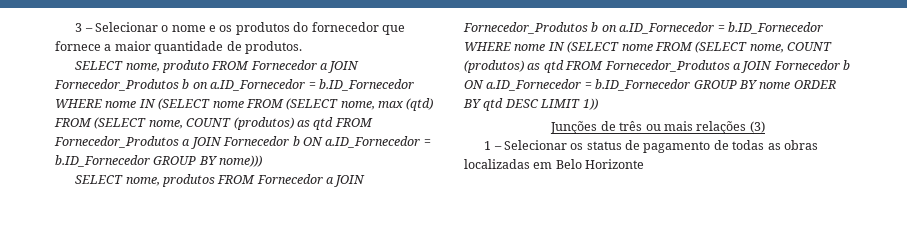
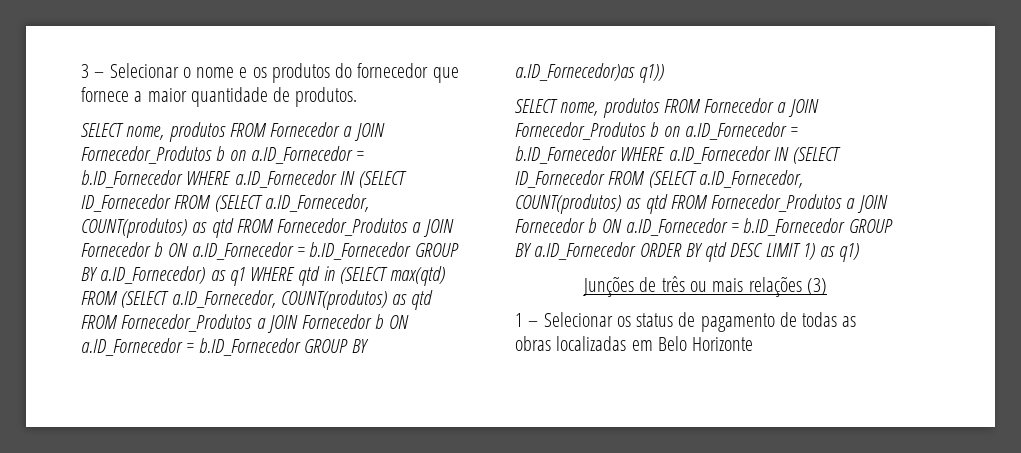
- SELECT nome, produto FROM Fornecedor a JOIN Fornecedor_Produtos b on a.ID_Fornecedor = b.ID_Fornecedor WHERE nome IN (SELECT nome FROM (SELECT nome, max (qtd) FROM (SELECT nome, COUNT (produtos) as qtd FROM Fornecedor_Produtos a JOIN Fornecedor b ON a.ID_Fornecedor = b.ID_Fornecedor GROUP BY nome)))
+ SELECT nome, produtos FROM Fornecedor a JOIN Fornecedor_Produtos b on a.ID_Fornecedor = b.ID_Fornecedor WHERE a.ID_Fornecedor IN (SELECT ID_Fornecedor FROM (SELECT a.ID_Fornecedor, COUNT(produtos) as qtd FROM Fornecedor_Produtos a JOIN Fornecedor b ON a.ID_Fornecedor = b.ID_Fornecedor GROUP BY a.ID_Fornecedor) as q1 WHERE qtd in (SELECT max(qtd) FROM (SELECT a.ID_Fornecedor, COUNT(produtos) as qtd FROM Fornecedor_Produtos a JOIN Fornecedor b ON a.ID_Fornecedor = b.ID_Fornecedor GROUP BY a.ID_Fornecedor)as q1))
- SELECT nome, produtos FROM Fornecedor a JOIN Fornecedor_Produtos b on a.ID_Fornecedor = b.ID_Fornecedor WHERE nome IN (SELECT nome FROM (SELECT nome, COUNT (produtos) as qtd FROM Fornecedor_Produtos a JOIN Fornecedor b ON a.ID_Fornecedor = b.ID_Fornecedor GROUP BY nome ORDER BY qtd DESC LIMIT 1))
+ SELECT nome, produtos FROM Fornecedor a JOIN Fornecedor_Produtos b on a.ID_Fornecedor = b.ID_Fornecedor WHERE a.ID_Fornecedor IN (SELECT ID_Fornecedor FROM (SELECT a.ID_Fornecedor, COUNT(produtos) as qtd FROM Fornecedor_Produtos a JOIN Fornecedor b ON a.ID_Fornecedor = b.ID_Fornecedor GROUP BY a.ID_Fornecedor ORDER BY qtd DESC LIMIT 1) as q1)

